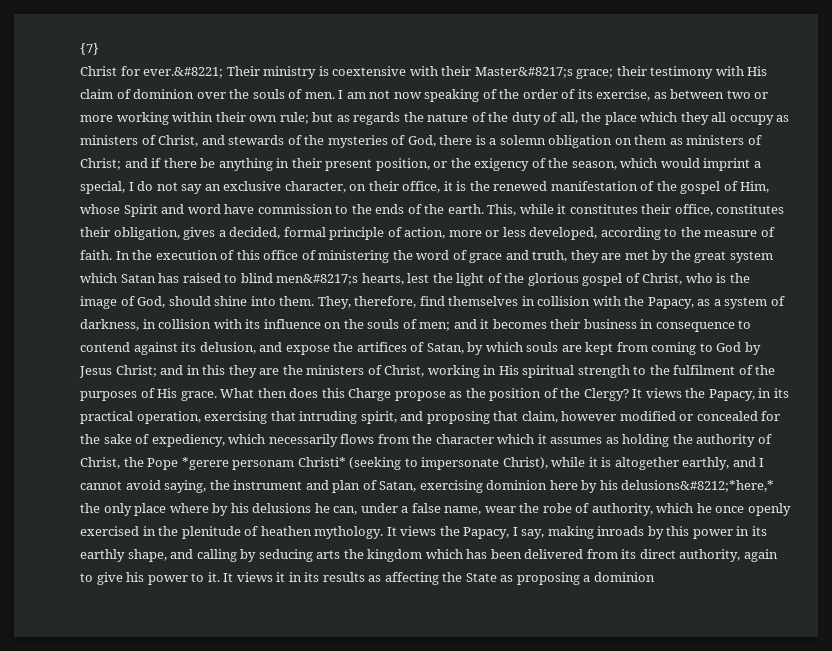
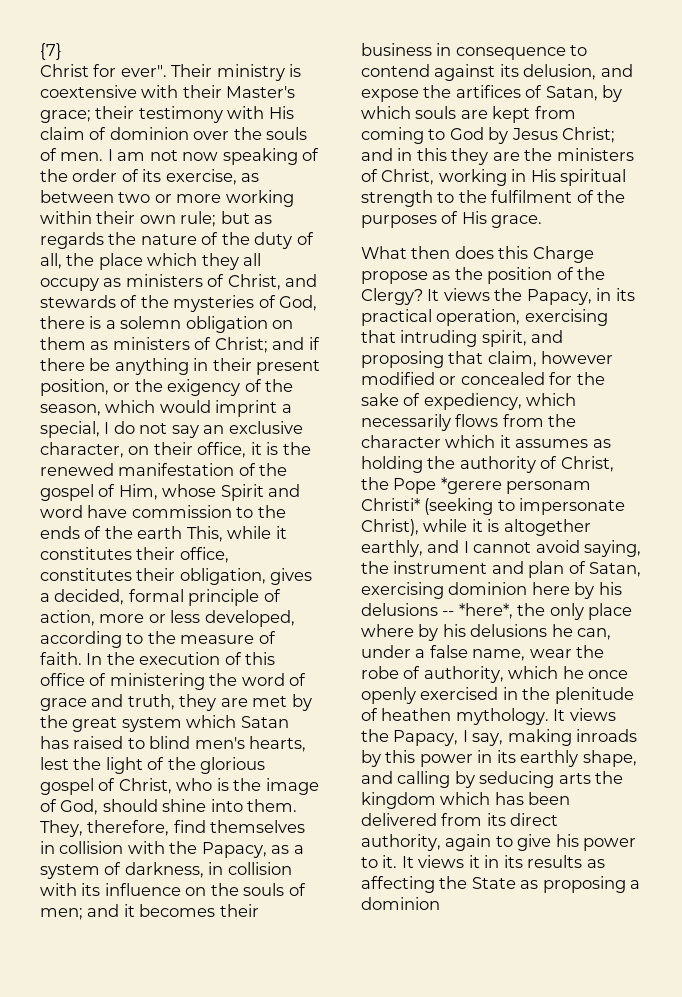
- Christ for ever.&#8221; Their ministry is coextensive with their Master&#8217;s grace; their testimony with His claim of dominion over the souls of men.
+ Christ for ever". Their ministry is coextensive with their Master's grace; their testimony with His claim of dominion over the souls of men.
- and if there be anything in their present position, or the exigency of the season, which would imprint a special, I do not say an exclusive character, on their office, it is the renewed manifestation of the gospel of Him, whose Spirit and word have commission to the ends of the earth. This, while it constitutes their office, constitutes their obligation, gives a decided, formal principle of action, more or less developed, according to the measure of faith.
+ and if there be anything in their present position, or the exigency of the season, which would imprint a special, I do not say an exclusive character, on their office, it is the renewed manifestation of the gospel of Him, whose Spirit and word have commission to the ends of the earth This, while it constitutes their office, constitutes their obligation, gives a decided, formal principle of action, more or less developed, according to the measure of faith.
- In the execution of this office of ministering the word of grace and truth, they are met by the great system which Satan has raised to blind men&#8217;s hearts, lest the light of the glorious gospel of Christ, who is the image of God, should shine into them.
+ In the execution of this office of ministering the word of grace and truth, they are met by the great system which Satan has raised to blind men's hearts, lest the light of the glorious gospel of Christ, who is the image of God, should shine into them.
- and in this they are the ministers of Christ, working in His spiritual strength to the fulfilment of the purposes of His grace. What then does this Charge propose as the position of the Clergy?
+ and in this they are the ministers of Christ, working in His spiritual strength to the fulfilment of the purposes of His grace.
+ What then does this Charge propose as the position of the Clergy?
- It views the Papacy, in its practical operation, exercising that intruding spirit, and proposing that claim, however modified or concealed for the sake of expediency, which necessarily flows from the character which it assumes as holding the authority of Christ, the Pope *gerere personam Christi* (seeking to impersonate Christ), while it is altogether earthly, and I cannot avoid saying, the instrument and plan of Satan, exercising dominion here by his delusions&#8212;*here,* the only place where by his delusions he can, under a false name, wear the robe of authority, which he once openly exercised in the plenitude of heathen mythology.
+ It views the Papacy, in its practical operation, exercising that intruding spirit, and proposing that claim, however modified or concealed for the sake of expediency, which necessarily flows from the character which it assumes as holding the authority of Christ, the Pope *gerere personam Christi* (seeking to impersonate Christ), while it is altogether earthly, and I cannot avoid saying, the instrument and plan of Satan, exercising dominion here by his delusions -- *here*, the only place where by his delusions he can, under a false name, wear the robe of authority, which he once openly exercised in the plenitude of heathen mythology.

